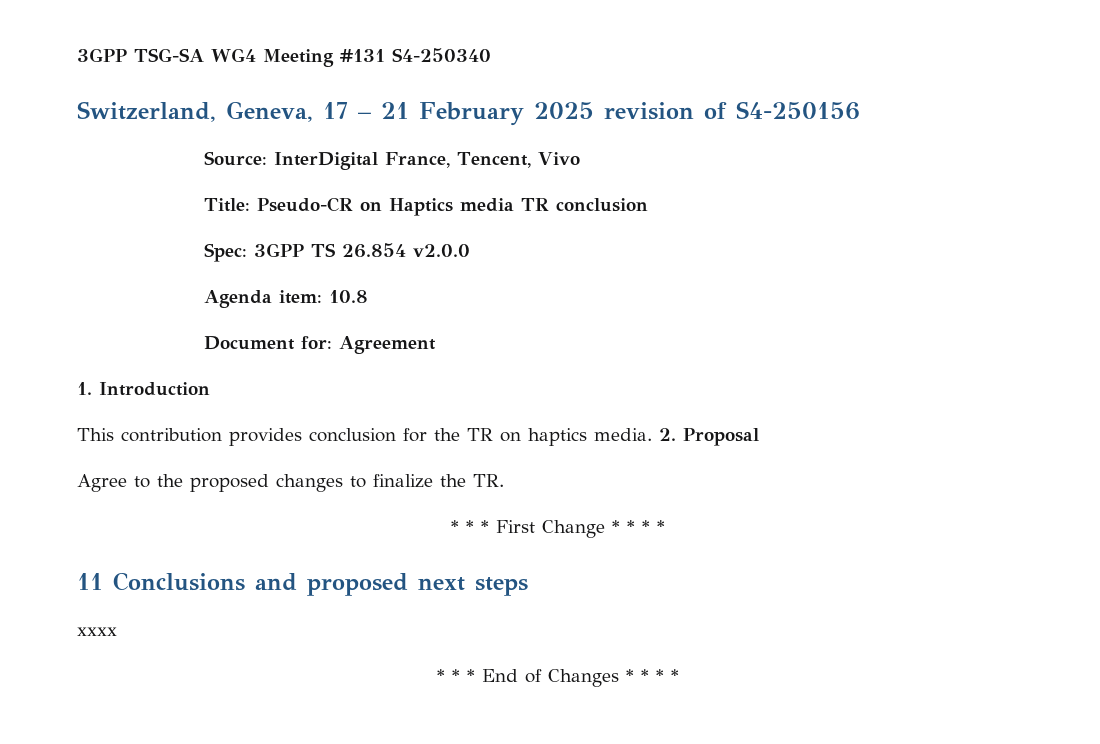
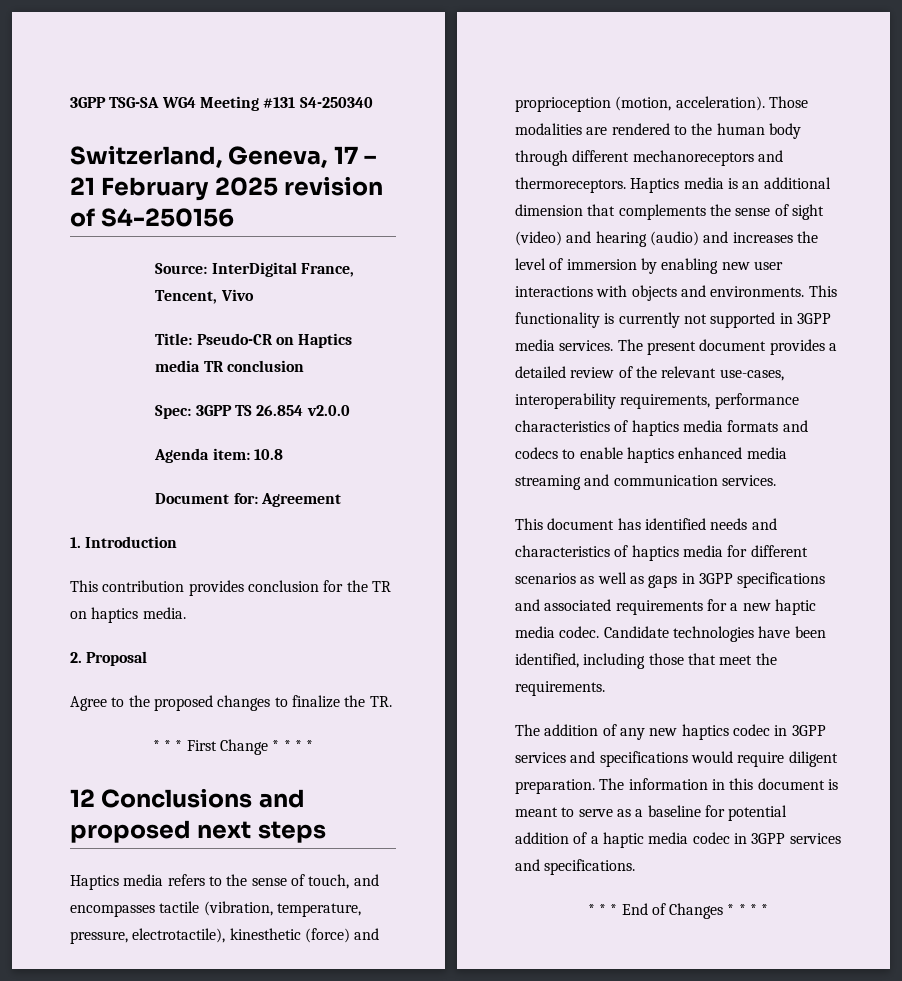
- This contribution provides conclusion for the TR on haptics media. 2. Proposal
+ This contribution provides conclusion for the TR on haptics media.
+ 2. Proposal
- 11 Conclusions and proposed next steps
+ 12 Conclusions and proposed next steps
- xxxx
+ Haptics media refers to the sense of touch, and encompasses tactile (vibration, temperature, pressure, electrotactile), kinesthetic (force) and proprioception (motion, acceleration). Those modalities are rendered to the human body through different mechanoreceptors and thermoreceptors. Haptics media is an additional dimension that complements the sense of sight (video) and hearing (audio) and increases the level of immersion by enabling new user interactions with objects and environments. This functionality is currently not supported in 3GPP media services. The present document provides a detailed review of the relevant use-cases, interoperability requirements, performance characteristics of haptics media formats and codecs to enable haptics enhanced media streaming and communication services.
+ This document has identified needs and characteristics of haptics media for different scenarios as well as gaps in 3GPP specifications and associated requirements for a new haptic media codec. Candidate technologies have been identified, including those that meet the requirements.
+ The addition of any new haptics codec in 3GPP services and specifications would require diligent preparation. The information in this document is meant to serve as a baseline for potential addition of a haptic media codec in 3GPP services and specifications.

